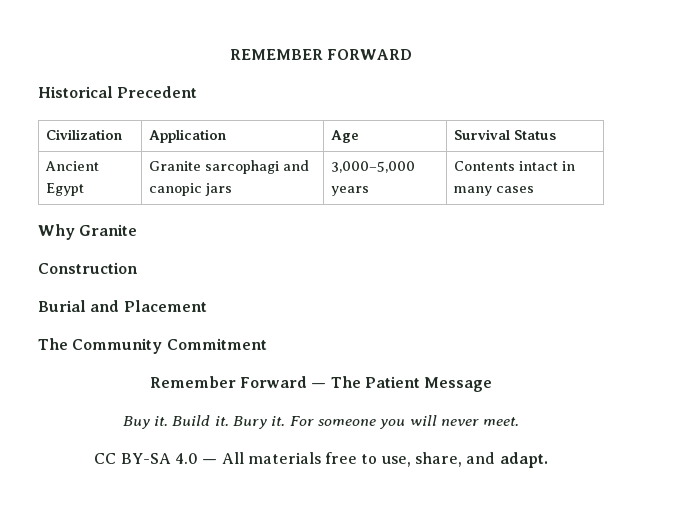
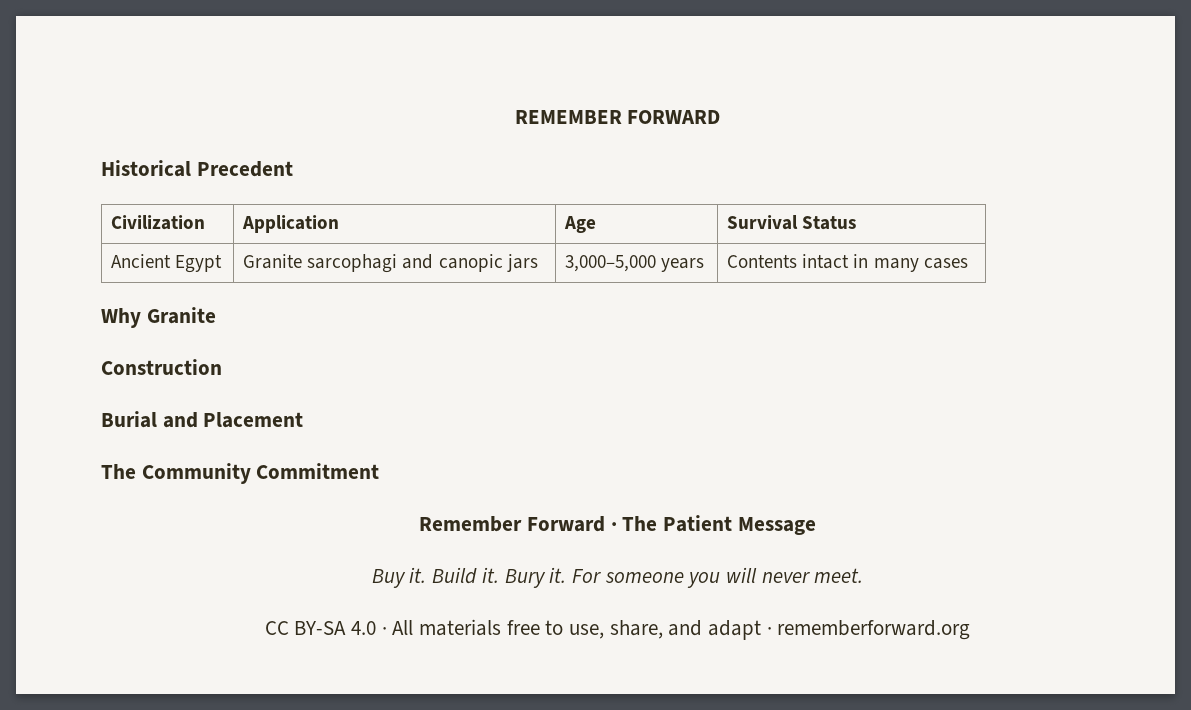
- Remember Forward — The Patient Message
+ Remember Forward · The Patient Message
- CC BY-SA 4.0 — All materials free to use, share, and adapt.
+ CC BY-SA 4.0 · All materials free to use, share, and adapt · rememberforward.org

